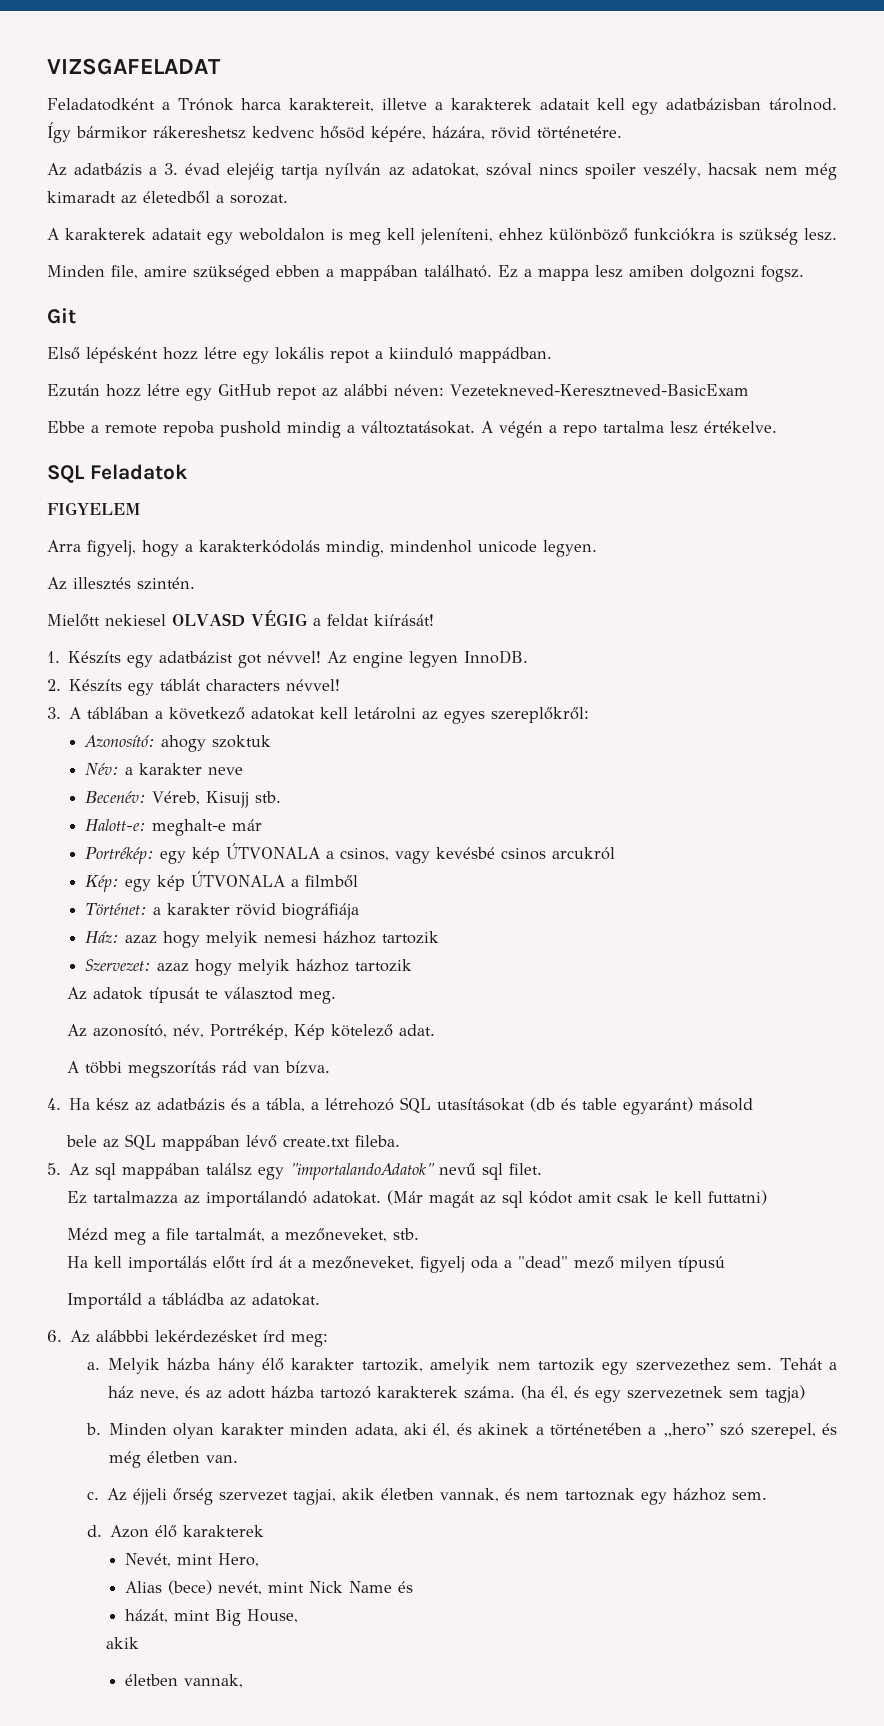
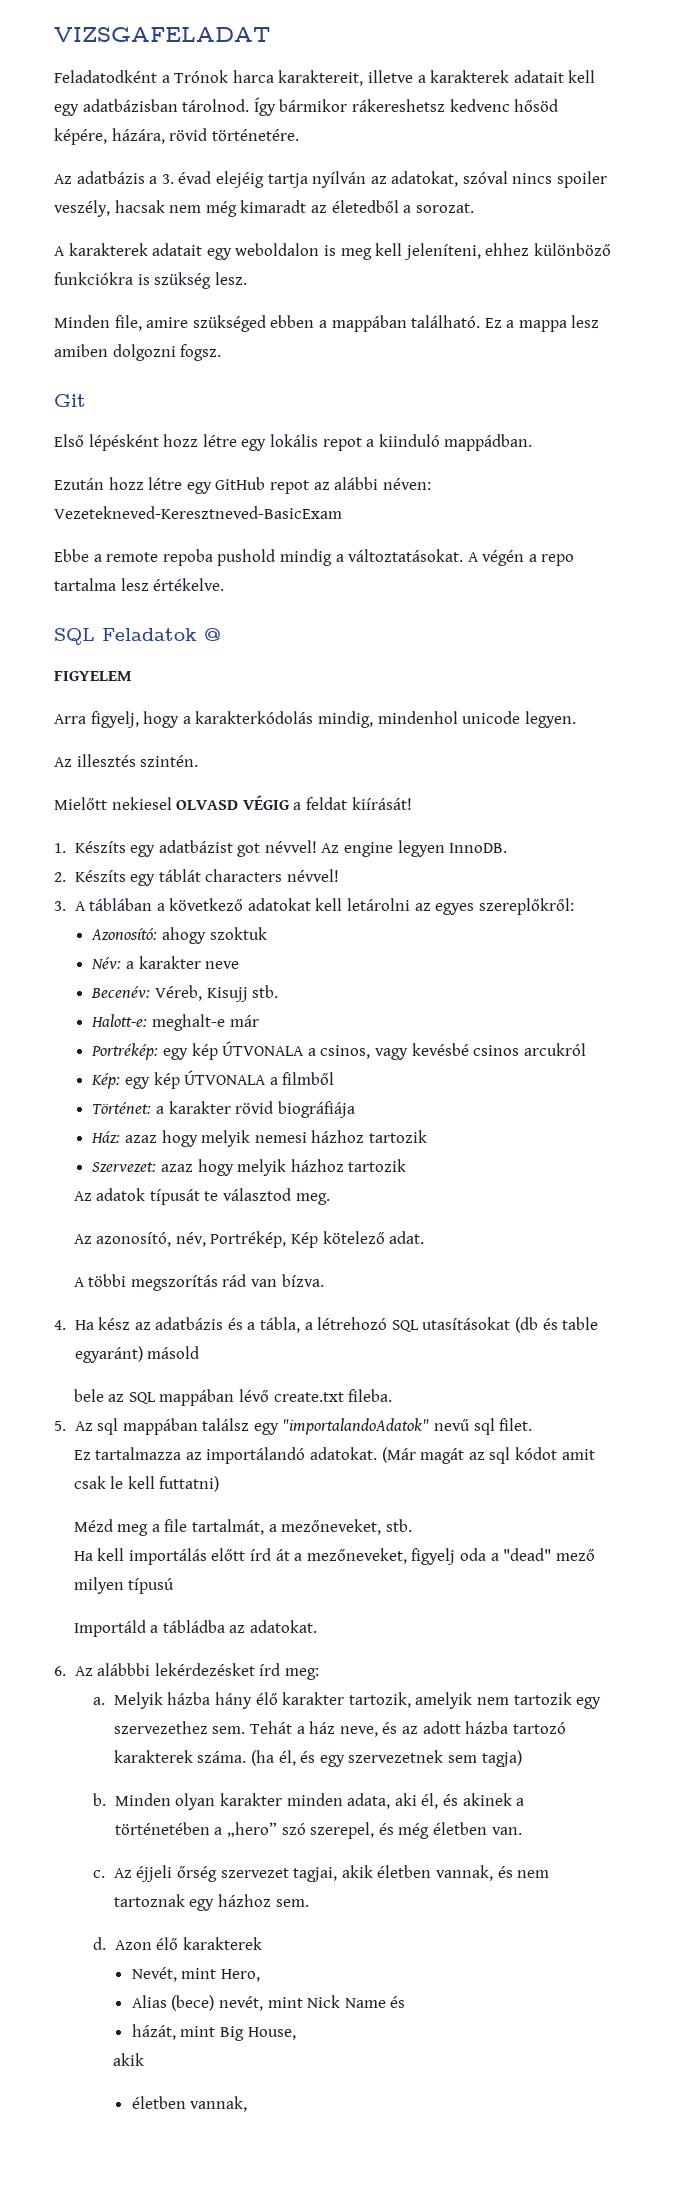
- SQL Feladatok
+ SQL Feladatok @

